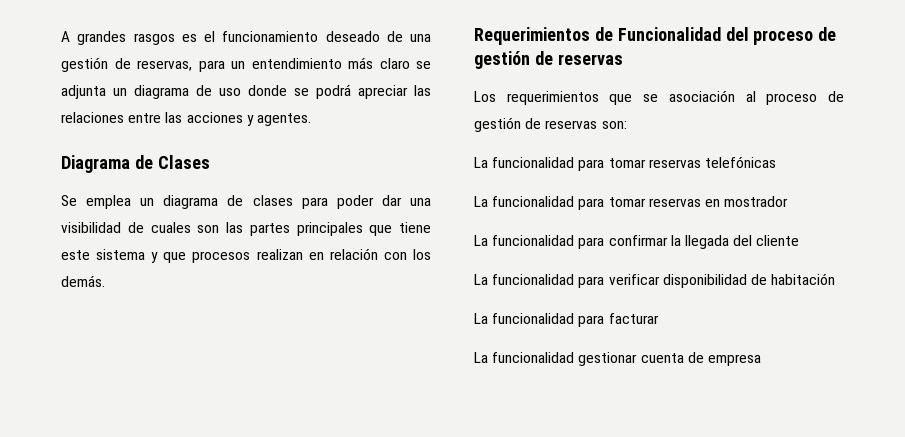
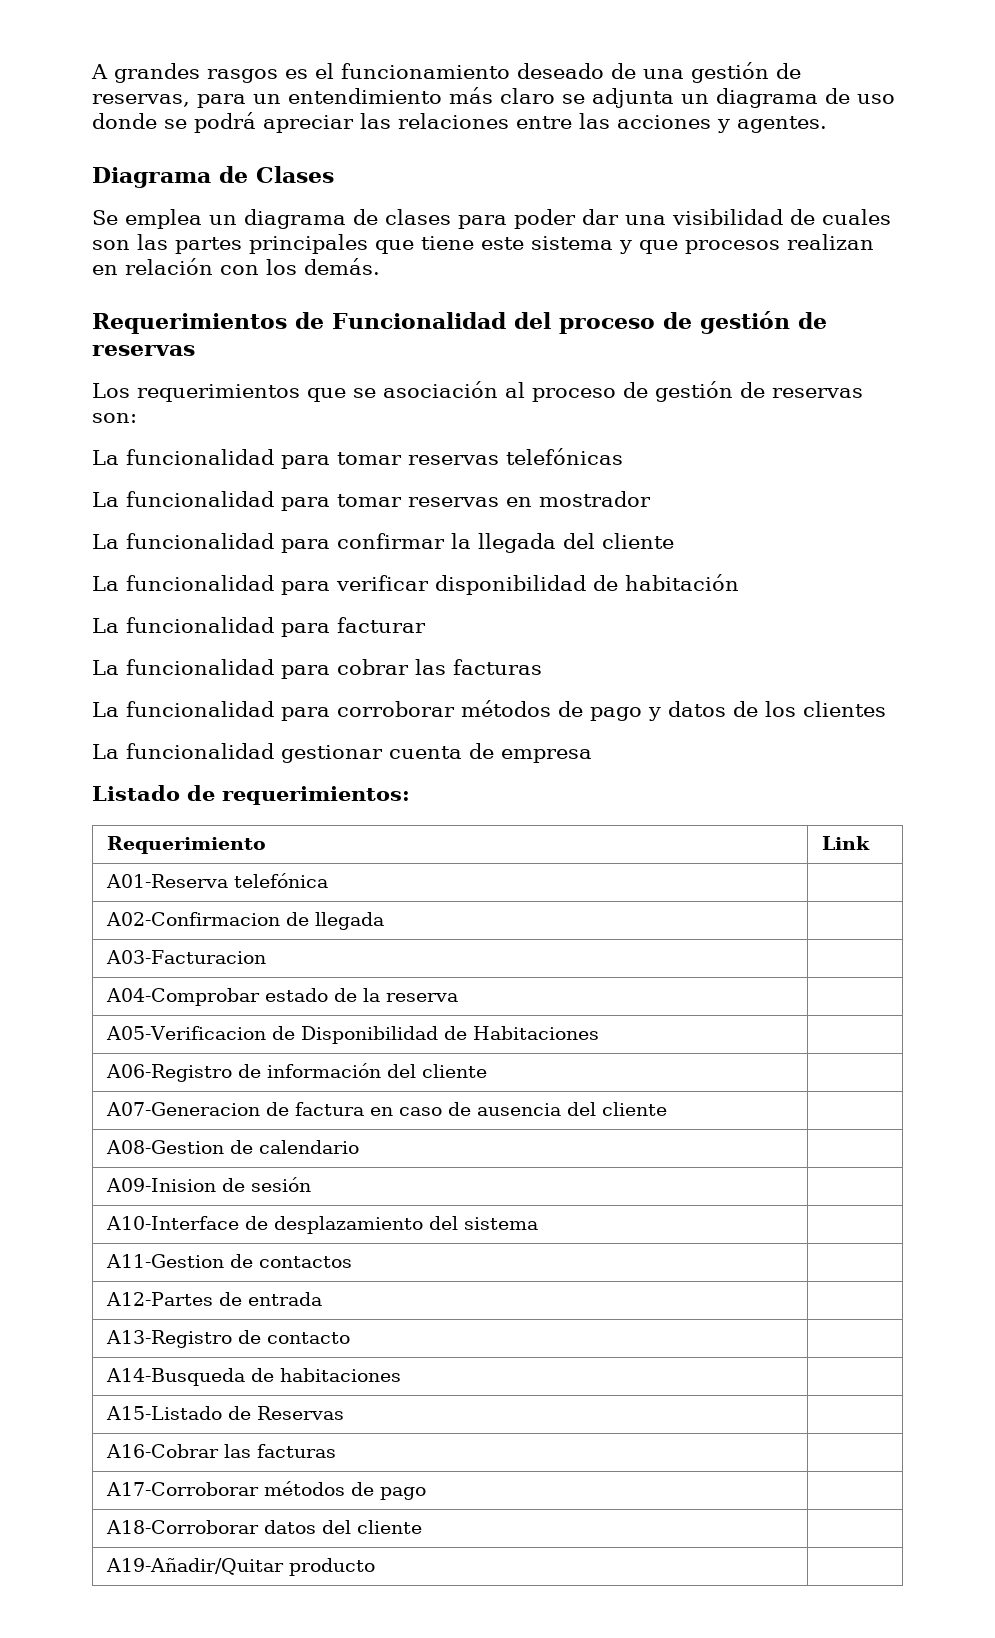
+ La funcionalidad para cobrar las facturas
+ La funcionalidad para corroborar métodos de pago y datos de los clientes
+ Listado de requerimientos:
+ Requerimiento | Link
+ A01-Reserva telefónica |
+ A02-Confirmacion de llegada |
+ A03-Facturacion |
+ A04-Comprobar estado de la reserva |
+ A05-Verificacion de Disponibilidad de Habitaciones |
+ A06-Registro de información del cliente |
+ A07-Generacion de factura en caso de ausencia del cliente |
+ A08-Gestion de calendario |
+ A09-Inision de sesión |
+ A10-Interface de desplazamiento del sistema |
+ A11-Gestion de contactos |
+ A12-Partes de entrada |
+ A13-Registro de contacto |
+ A14-Busqueda de habitaciones |
+ A15-Listado de Reservas |
+ A16-Cobrar las facturas |
+ A17-Corroborar métodos de pago |
+ A18-Corroborar datos del cliente |
+ A19-Añadir/Quitar producto |

